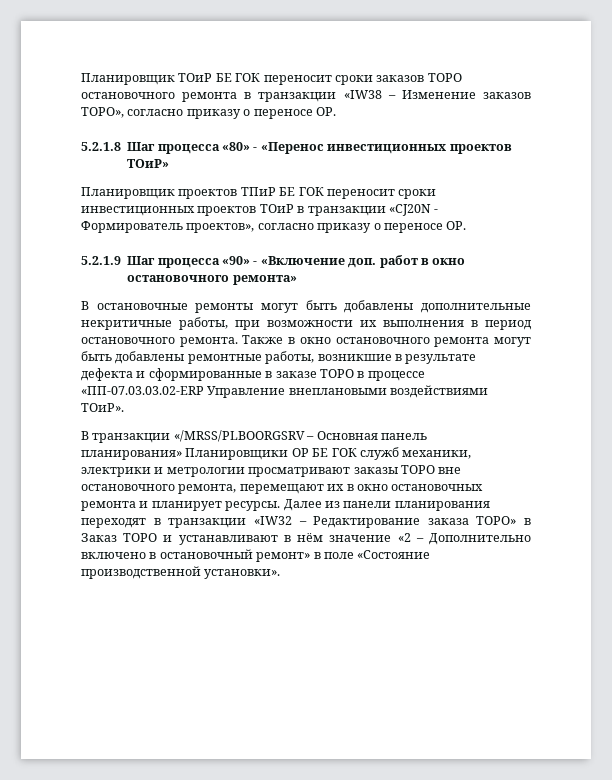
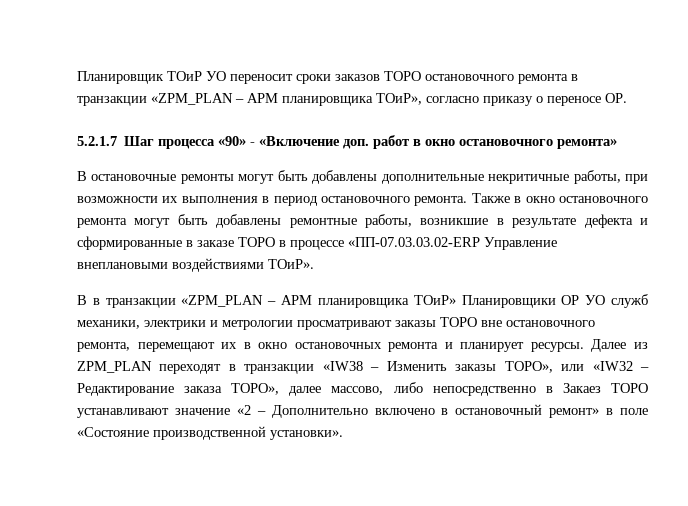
- Планировщик ТОиР БЕ ГОК переносит сроки заказов ТОРО остановочного ремонта в транзакции «IW38 – Изменение заказов ТОРО», согласно приказу о переносе ОР.
- 5.2.1.8 Шаг процесса «80» - «Перенос инвестиционных проектов ТОиР»
- Планировщик проектов ТПиР БЕ ГОК переносит сроки инвестиционных проектов ТОиР в транзакции «CJ20N - Формирователь проектов», согласно приказу о переносе ОР.
- 5.2.1.9 Шаг процесса «90» - «Включение доп. работ в окно остановочного ремонта»
+ Планировщик ТОиР УО переносит сроки заказов ТОРО остановочного ремонта в транзакции «ZPM_PLAN – АРМ планировщика ТОиР», согласно приказу о переносе ОР.
+ 5.2.1.7 Шаг процесса «90» - «Включение доп. работ в окно остановочного ремонта»
- В транзакции «/MRSS/PLBOORGSRV – Основная панель планирования» Планировщики ОР БЕ ГОК служб механики, электрики и метрологии просматривают заказы ТОРО вне остановочного ремонта, перемещают их в окно остановочных ремонта и планирует ресурсы.
+ В в транзакции «ZPM_PLAN – АРМ планировщика ТОиР» Планировщики ОР УО служб механики, электрики и метрологии просматривают заказы ТОРО вне остановочного ремонта, перемещают их в окно остановочных ремонта и планирует ресурсы.
- Далее из панели планирования переходят в транзакции «IW32 – Редактирование заказа ТОРО» в Заказ ТОРО и устанавливают в нём значение «2 – Дополнительно включено в остановочный ремонт» в поле «Состояние производственной установки».
+ Далее из ZPM_PLAN переходят в транзакции «IW38 – Изменить заказы ТОРО», или «IW32 – Редактирование заказа ТОРО», далее массово, либо непосредственно в Закаез ТОРО устанавливают значение «2 – Дополнительно включено в остановочный ремонт» в поле «Состояние производственной установки».

